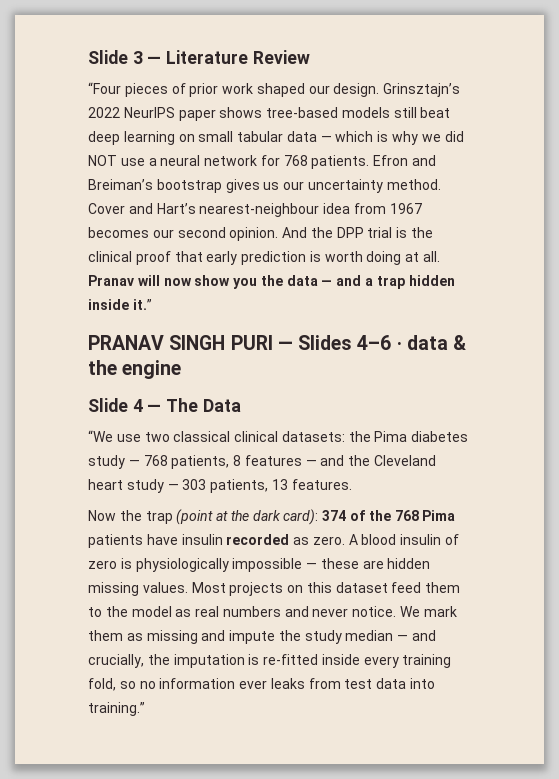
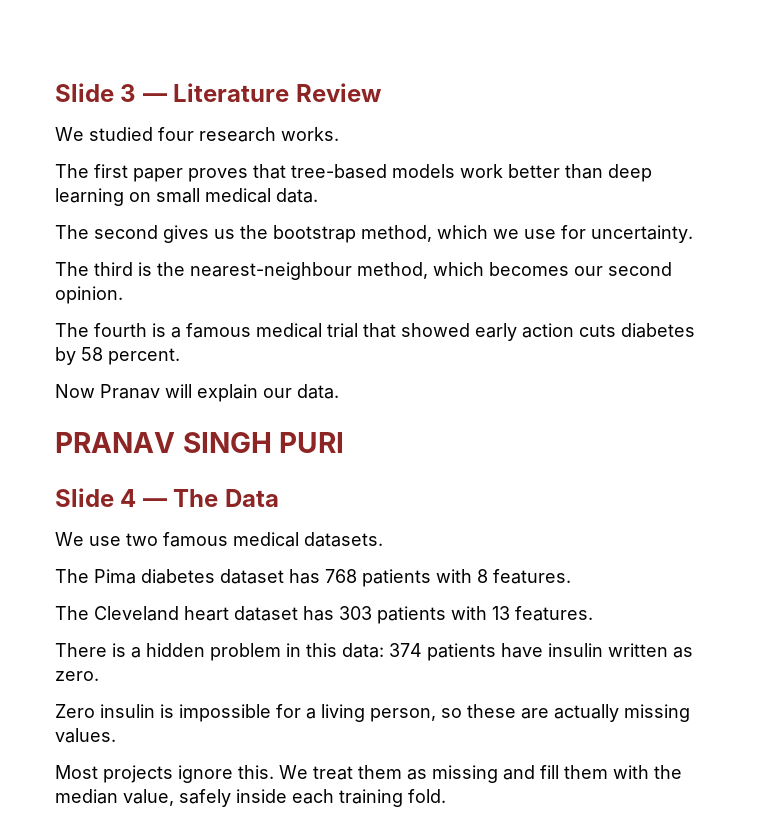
- “Four pieces of prior work shaped our design. Grinsztajn’s 2022 NeurIPS paper shows tree-based models still beat deep learning on small tabular data — which is why we did NOT use a neural network for 768 patients. Efron and Breiman’s bootstrap gives us our uncertainty method. Cover and Hart’s nearest-neighbour idea from 1967 becomes our second opinion. And the DPP trial is the clinical proof that early prediction is worth doing at all. Pranav will now show you the data — and a trap hidden inside it.”
- PRANAV SINGH PURI — Slides 4–6 · data & the engine
+ We studied four research works.
+ The first paper proves that tree-based models work better than deep learning on small medical data.
+ The second gives us the bootstrap method, which we use for uncertainty.
+ The third is the nearest-neighbour method, which becomes our second opinion.
+ The fourth is a famous medical trial that showed early action cuts diabetes by 58 percent.
+ Now Pranav will explain our data.
+ PRANAV SINGH PURI
- “We use two classical clinical datasets: the Pima diabetes study — 768 patients, 8 features — and the Cleveland heart study — 303 patients, 13 features.
- Now the trap (point at the dark card): 374 of the 768 Pima patients have insulin recorded as zero. A blood insulin of zero is physiologically impossible — these are hidden missing values. Most projects on this dataset feed them to the model as real numbers and never notice. We mark them as missing and impute the study median — and crucially, the imputation is re-fitted inside every training fold, so no information ever leaks from test data into training.”
+ We use two famous medical datasets.
+ The Pima diabetes dataset has 768 patients with 8 features.
+ The Cleveland heart dataset has 303 patients with 13 features.
+ There is a hidden problem in this data: 374 patients have insulin written as zero.
+ Zero insulin is impossible for a living person, so these are actually missing values.
+ Most projects ignore this. We treat them as missing and fill them with the median value, safely inside each training fold.

